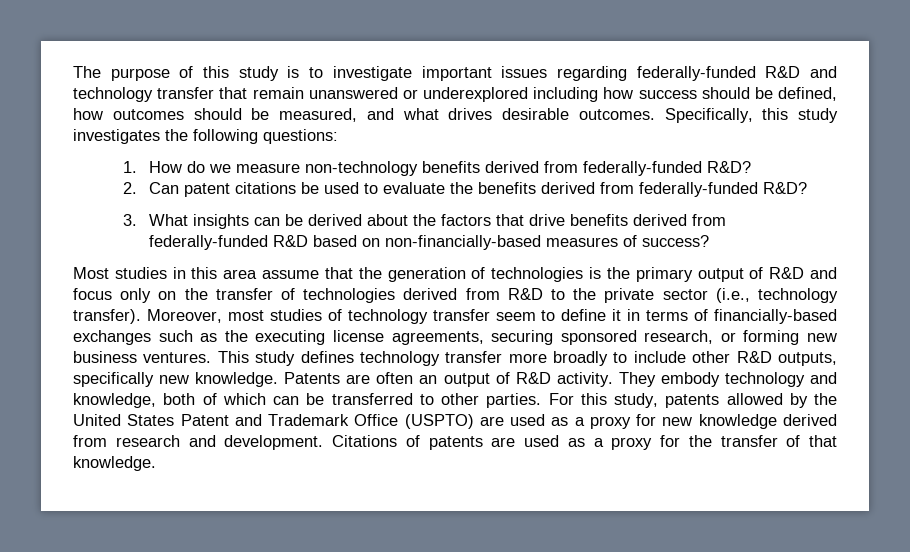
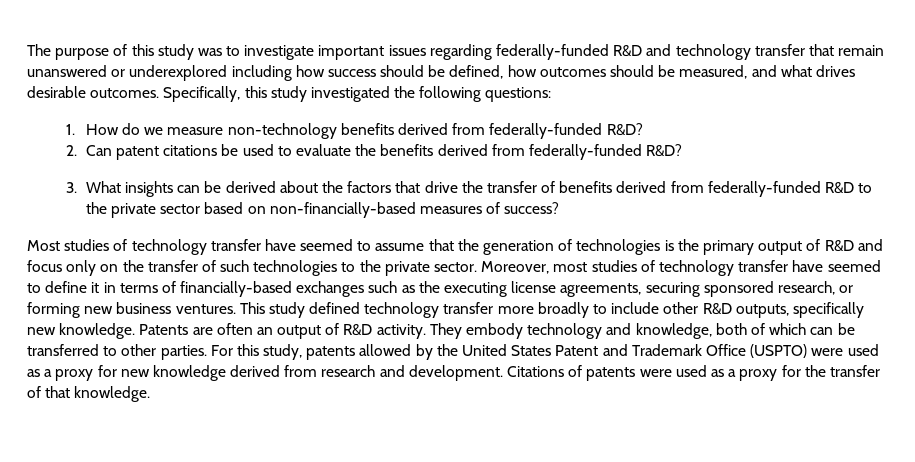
- The purpose of this study is to investigate important issues regarding federally-funded R&D and technology transfer that remain unanswered or underexplored including how success should be defined, how outcomes should be measured, and what drives desirable outcomes.
+ The purpose of this study was to investigate important issues regarding federally-funded R&D and technology transfer that remain unanswered or underexplored including how success should be defined, how outcomes should be measured, and what drives desirable outcomes.
- Specifically, this study investigates the following questions:
+ Specifically, this study investigated the following questions:
- 3. What insights can be derived about the factors that drive benefits derived from federally-funded R&D based on non-financially-based measures of success?
+ 3. What insights can be derived about the factors that drive the transfer of benefits derived from federally-funded R&D to the private sector based on non-financially-based measures of success?
- Most studies in this area assume that the generation of technologies is the primary output of R&D and focus only on the transfer of technologies derived from R&D to the private sector (i.e., technology transfer).
+ Most studies of technology transfer have seemed to assume that the generation of technologies is the primary output of R&D and focus only on the transfer of such technologies to the private sector.
- Moreover, most studies of technology transfer seem to define it in terms of financially-based exchanges such as the executing license agreements, securing sponsored research, or forming new business ventures.
+ Moreover, most studies of technology transfer have seemed to define it in terms of financially-based exchanges such as the executing license agreements, securing sponsored research, or forming new business ventures.
- This study defines technology transfer more broadly to include other R&D outputs, specifically new knowledge.
+ This study defined technology transfer more broadly to include other R&D outputs, specifically new knowledge.
- For this study, patents allowed by the United States Patent and Trademark Office (USPTO) are used as a proxy for new knowledge derived from research and development.
+ For this study, patents allowed by the United States Patent and Trademark Office (USPTO) were used as a proxy for new knowledge derived from research and development.
- Citations of patents are used as a proxy for the transfer of that knowledge.
+ Citations of patents were used as a proxy for the transfer of that knowledge.

